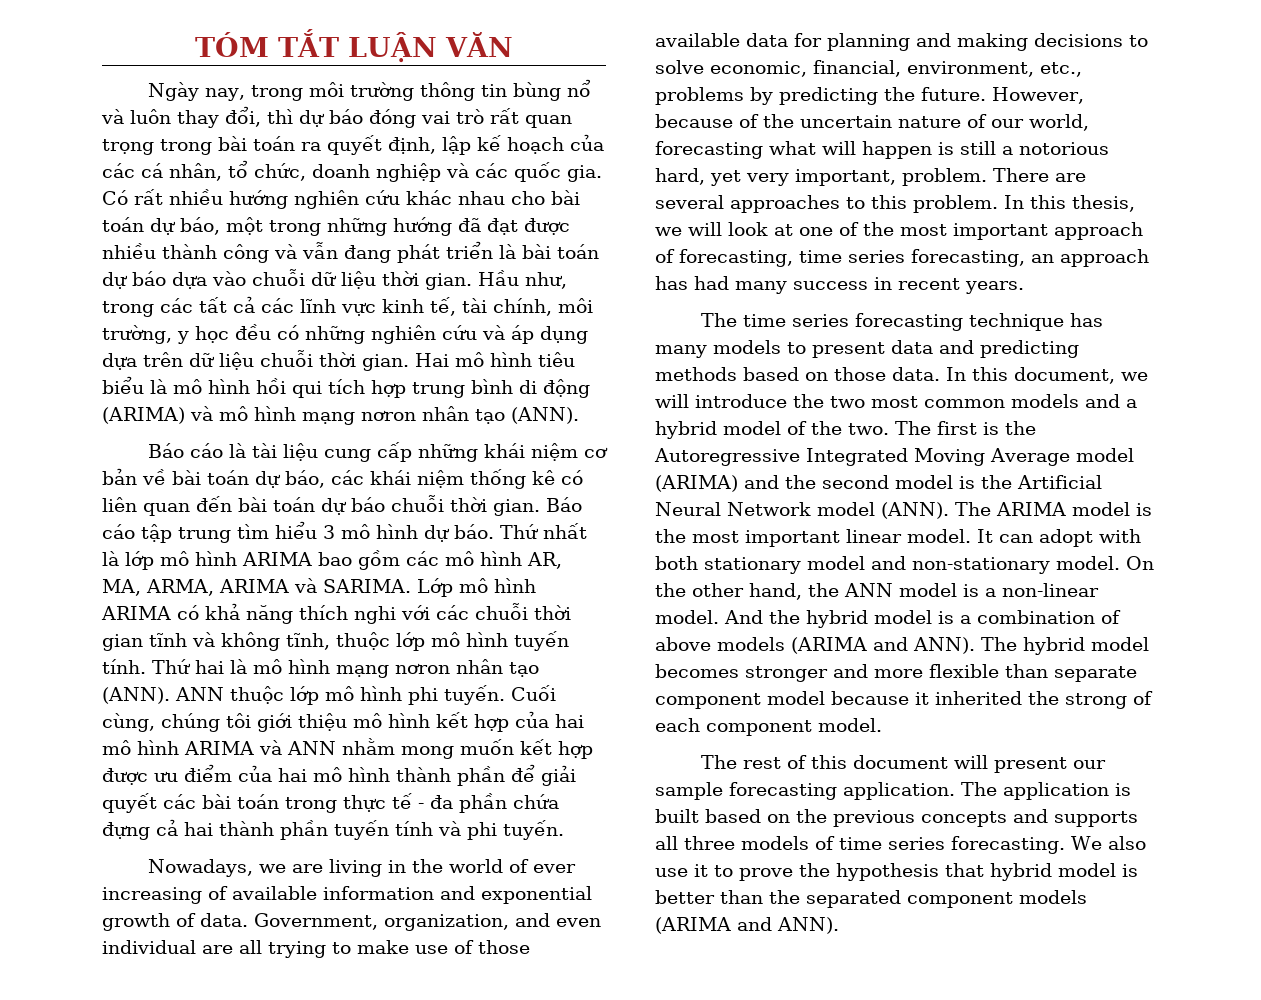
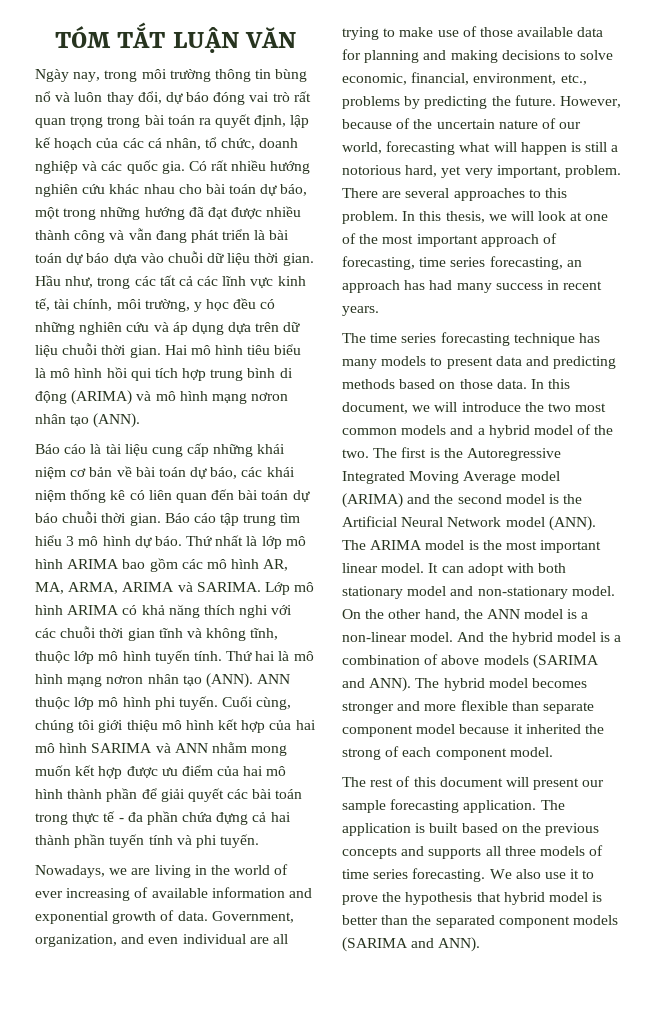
- Ngày nay, trong môi trường thông tin bùng nổ và luôn thay đổi, thì dự báo đóng vai trò rất quan trọng trong bài toán ra quyết định, lập kế hoạch của các cá nhân, tổ chức, doanh nghiệp và các quốc gia.
+ Ngày nay, trong môi trường thông tin bùng nổ và luôn thay đổi, dự báo đóng vai trò rất quan trọng trong bài toán ra quyết định, lập kế hoạch của các cá nhân, tổ chức, doanh nghiệp và các quốc gia.
- Cuối cùng, chúng tôi giới thiệu mô hình kết hợp của hai mô hình ARIMA và ANN nhằm mong muốn kết hợp được ưu điểm của hai mô hình thành phần để giải quyết các bài toán trong thực tế - đa phần chứa đựng cả hai thành phần tuyến tính và phi tuyến.
+ Cuối cùng, chúng tôi giới thiệu mô hình kết hợp của hai mô hình SARIMA và ANN nhằm mong muốn kết hợp được ưu điểm của hai mô hình thành phần để giải quyết các bài toán trong thực tế - đa phần chứa đựng cả hai thành phần tuyến tính và phi tuyến.
- And the hybrid model is a combination of above models (ARIMA and ANN).
+ And the hybrid model is a combination of above models (SARIMA and ANN).
- We also use it to prove the hypothesis that hybrid model is better than the separated component models (ARIMA and ANN).
+ We also use it to prove the hypothesis that hybrid model is better than the separated component models (SARIMA and ANN).

